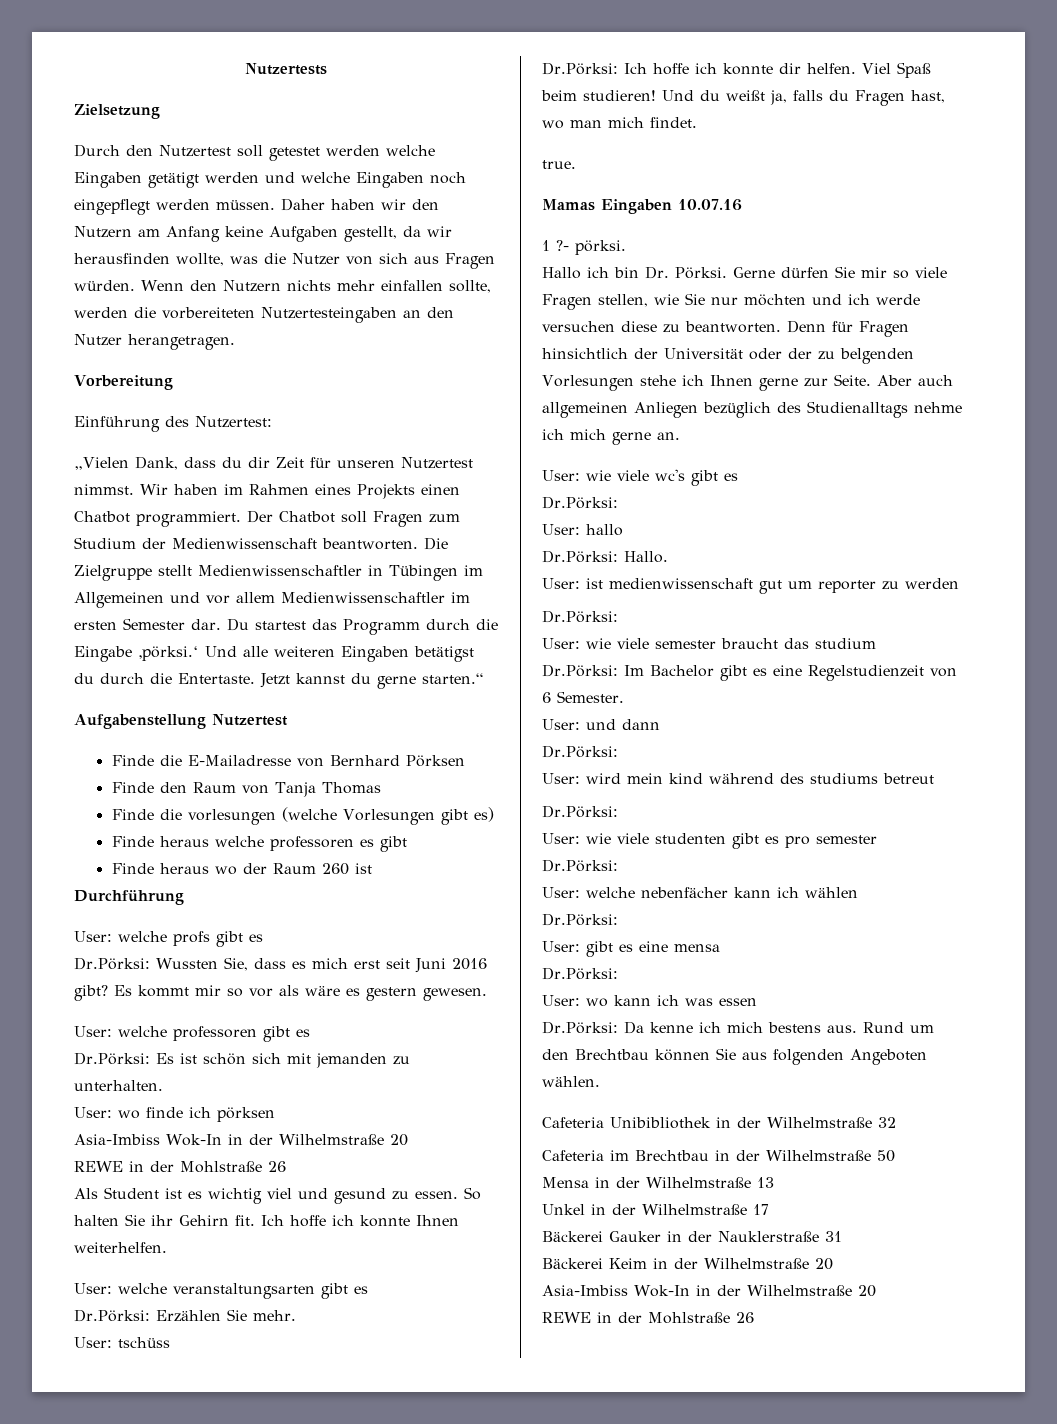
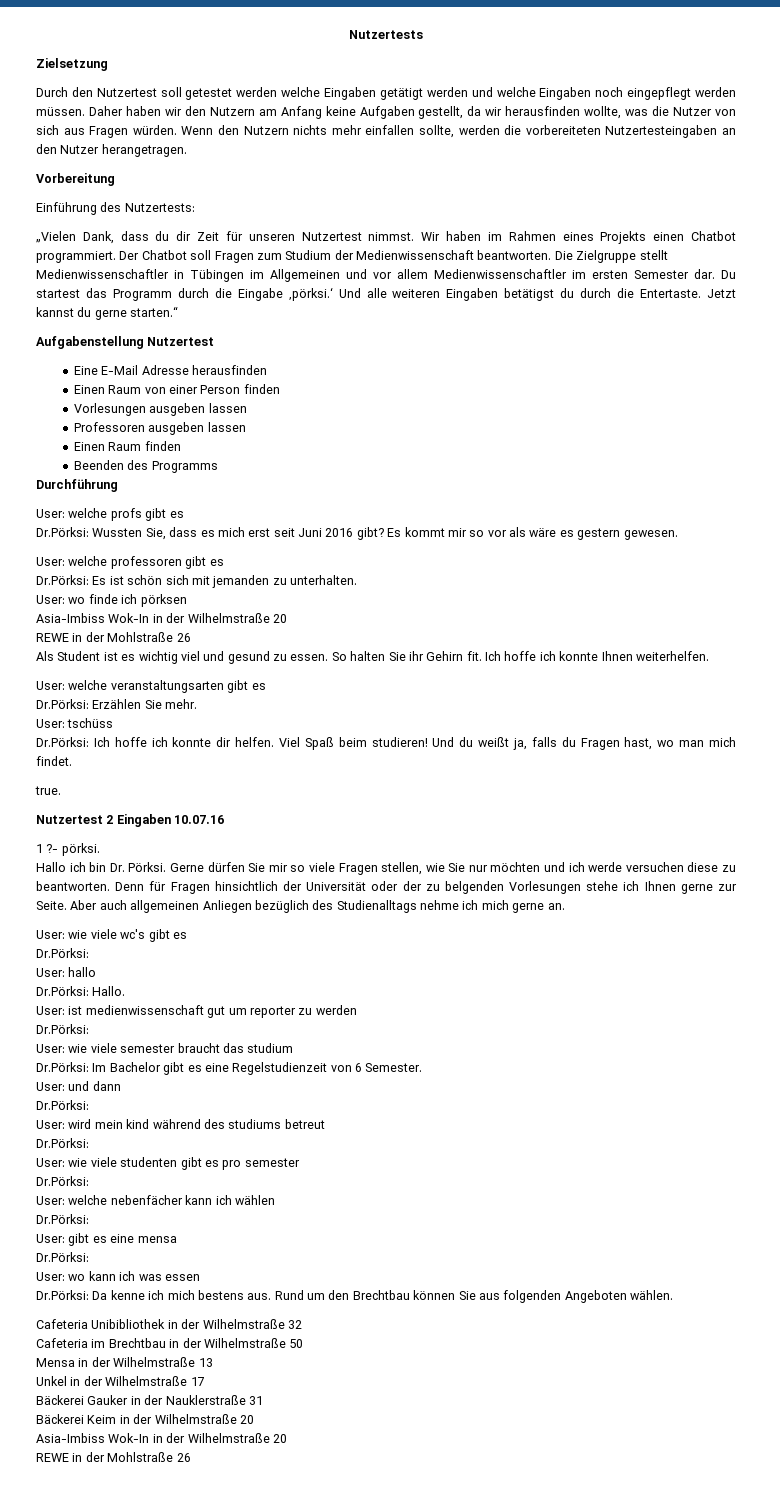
- Einführung des Nutzertest:
+ Einführung des Nutzertests:
- Finde die E-Mailadresse von Bernhard Pörksen
- Finde den Raum von Tanja Thomas
- Finde die vorlesungen (welche Vorlesungen gibt es)
- Finde heraus welche professoren es gibt
- Finde heraus wo der Raum 260 ist
+ Eine E-Mail Adresse herausfinden
+ Einen Raum von einer Person finden
+ Vorlesungen ausgeben lassen
+ Professoren ausgeben lassen
+ Einen Raum finden
+ Beenden des Programms
- Mamas Eingaben 10.07.16
+ Nutzertest 2 Eingaben 10.07.16

